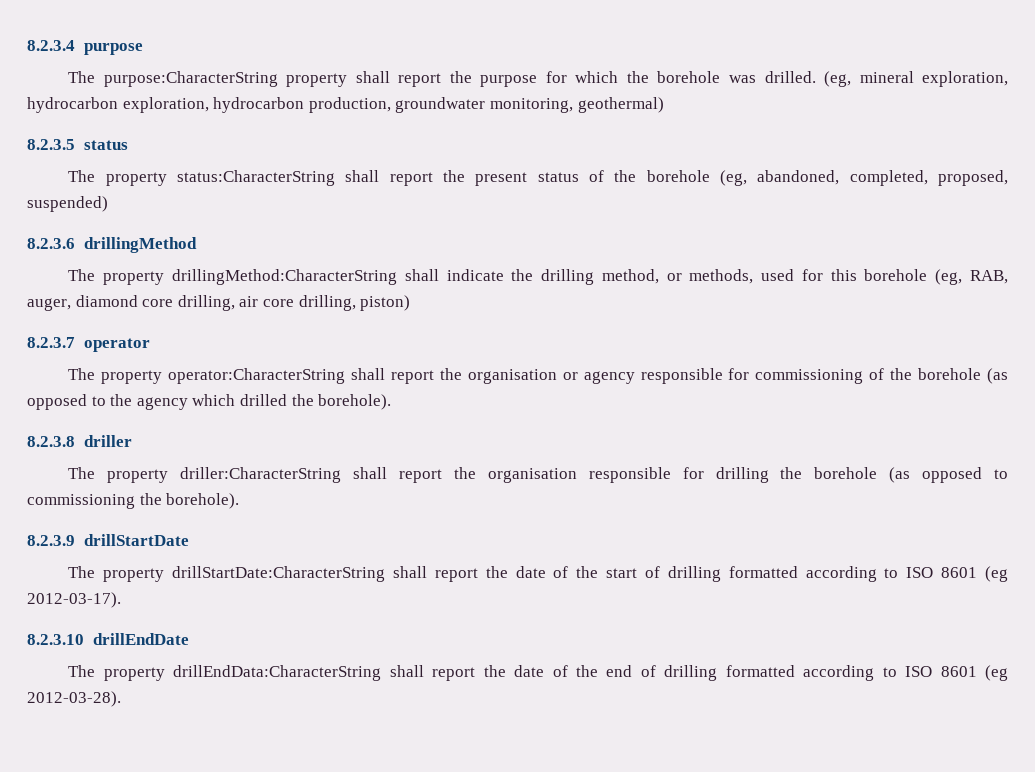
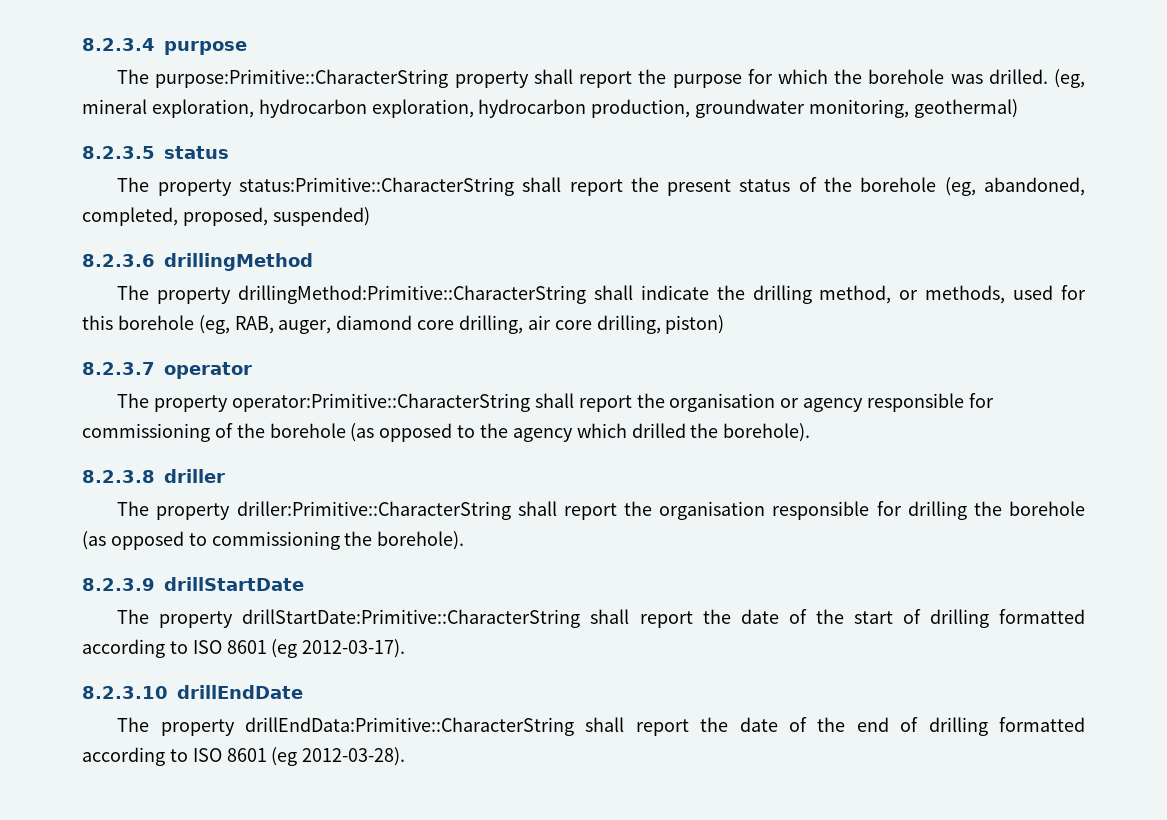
- The purpose:CharacterString property shall report the purpose for which the borehole was drilled.
+ The purpose:Primitive::CharacterString property shall report the purpose for which the borehole was drilled.
- The property status:CharacterString shall report the present status of the borehole (eg, abandoned, completed, proposed, suspended)
+ The property status:Primitive::CharacterString shall report the present status of the borehole (eg, abandoned, completed, proposed, suspended)
- The property drillingMethod:CharacterString shall indicate the drilling method, or methods, used for this borehole (eg, RAB, auger, diamond core drilling, air core drilling, piston)
+ The property drillingMethod:Primitive::CharacterString shall indicate the drilling method, or methods, used for this borehole (eg, RAB, auger, diamond core drilling, air core drilling, piston)
- The property operator:CharacterString shall report the organisation or agency responsible for commissioning of the borehole (as opposed to the agency which drilled the borehole).
+ The property operator:Primitive::CharacterString shall report the organisation or agency responsible for commissioning of the borehole (as opposed to the agency which drilled the borehole).
- The property driller:CharacterString shall report the organisation responsible for drilling the borehole (as opposed to commissioning the borehole).
+ The property driller:Primitive::CharacterString shall report the organisation responsible for drilling the borehole (as opposed to commissioning the borehole).
- The property drillStartDate:CharacterString shall report the date of the start of drilling formatted according to ISO 8601 (eg 2012-03-17).
+ The property drillStartDate:Primitive::CharacterString shall report the date of the start of drilling formatted according to ISO 8601 (eg 2012-03-17).
- The property drillEndData:CharacterString shall report the date of the end of drilling formatted according to ISO 8601 (eg 2012-03-28).
+ The property drillEndData:Primitive::CharacterString shall report the date of the end of drilling formatted according to ISO 8601 (eg 2012-03-28).

